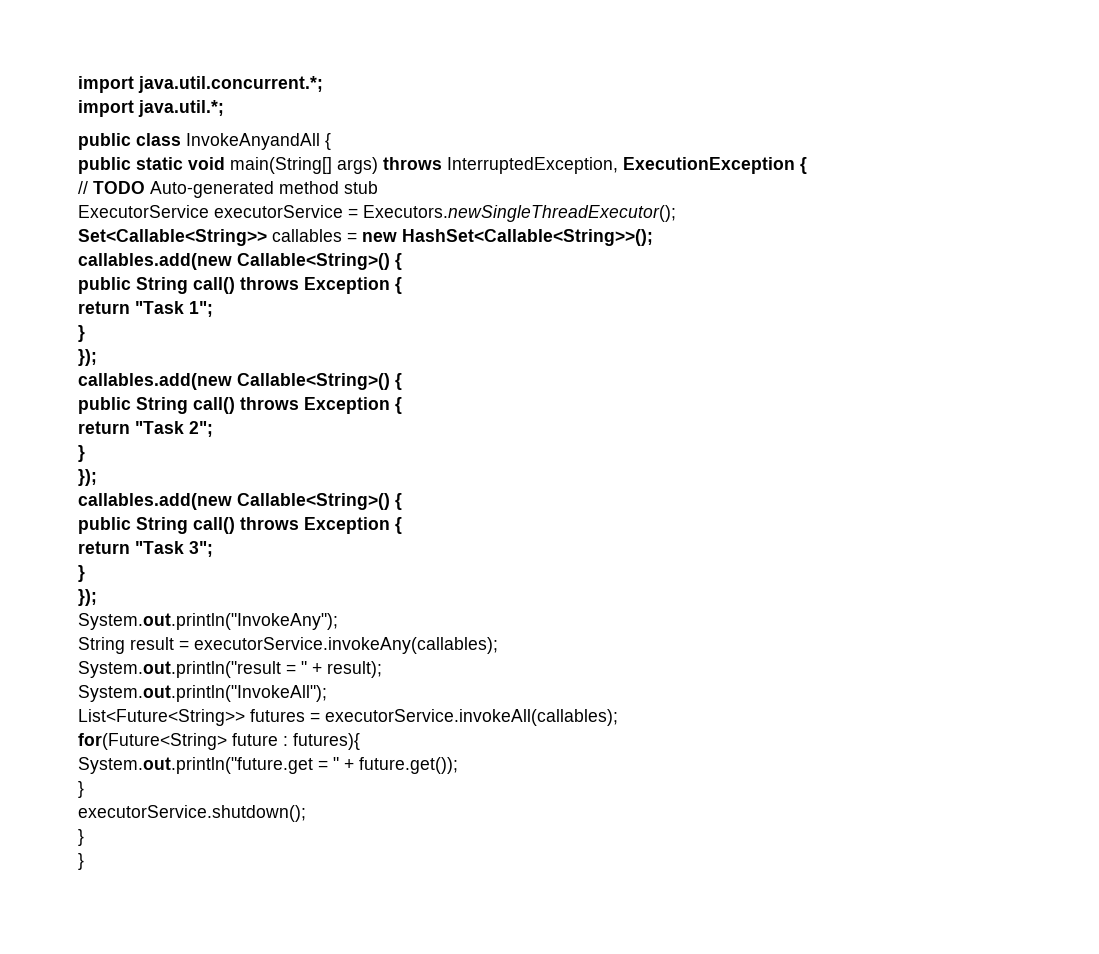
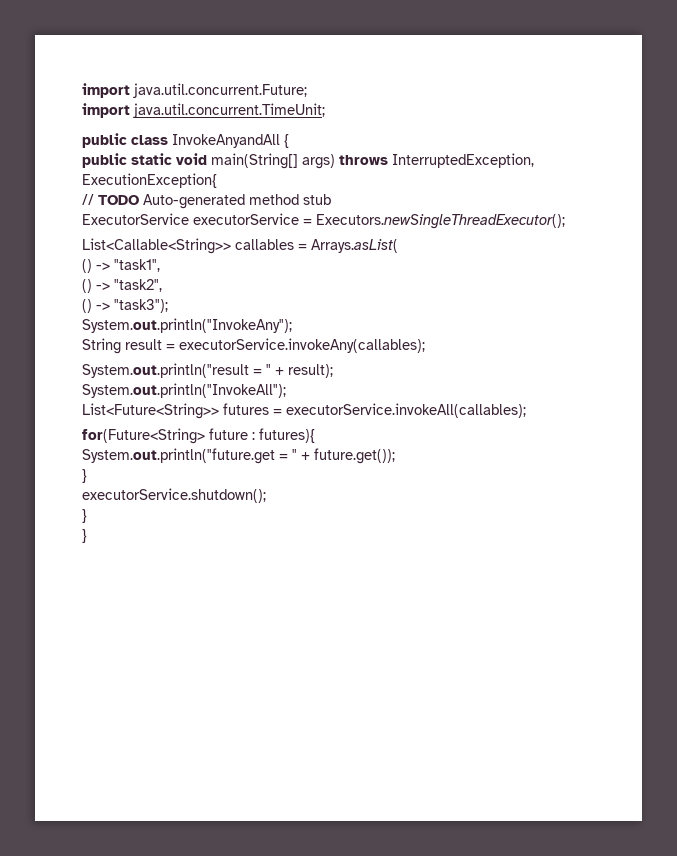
- import java.util.concurrent.*;
- import java.util.*;
+ import java.util.concurrent.Future;
+ import java.util.concurrent.TimeUnit;
- public static void main(String[] args) throws InterruptedException, ExecutionException {
+ public static void main(String[] args) throws InterruptedException, ExecutionException{
- Set<Callable<String>> callables = new HashSet<Callable<String>>();
- callables.add(new Callable<String>() {
- public String call() throws Exception {
- return "Task 1";
- }
- });
- callables.add(new Callable<String>() {
- public String call() throws Exception {
- return "Task 2";
- }
- });
- callables.add(new Callable<String>() {
- public String call() throws Exception {
- return "Task 3";
- }
- });
+ List<Callable<String>> callables = Arrays.asList(
+ () -> "task1",
+ () -> "task2",
+ () -> "task3");

